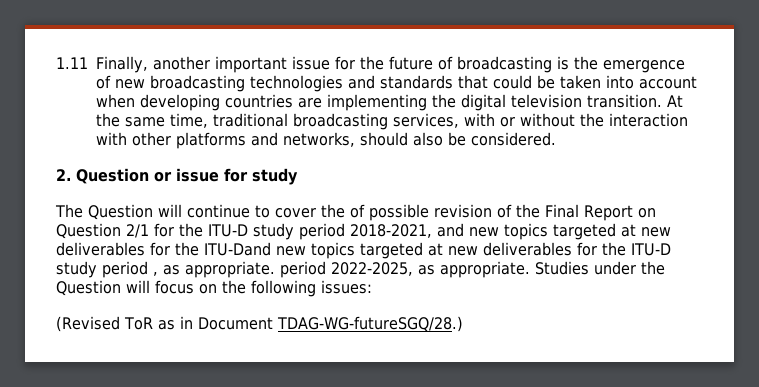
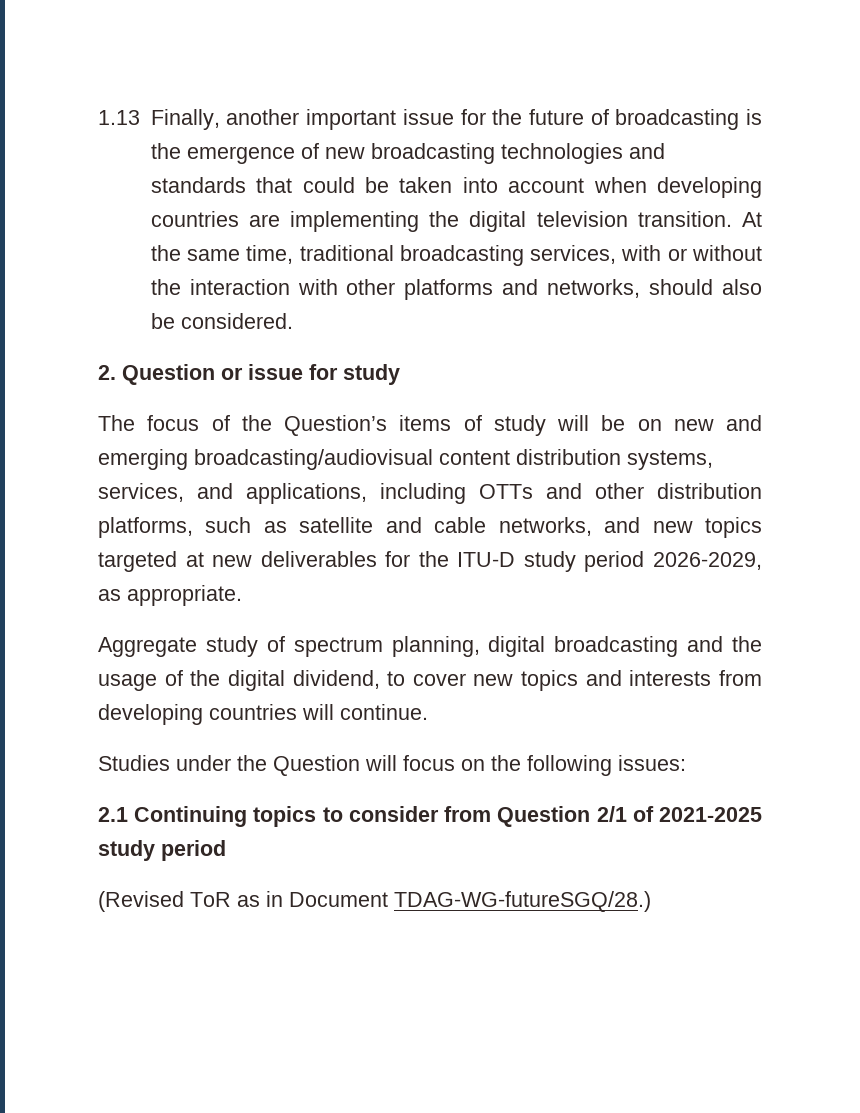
- 1.11 Finally, another important issue for the future of broadcasting is the emergence of new broadcasting technologies and standards that could be taken into account when developing countries are implementing the digital television transition.
+ 1.13 Finally, another important issue for the future of broadcasting is the emergence of new broadcasting technologies and standards that could be taken into account when developing countries are implementing the digital television transition.
- The Question will continue to cover the of possible revision of the Final Report on Question 2/1 for the ITU-D study period 2018-2021, and new topics targeted at new deliverables for the ITU-Dand new topics targeted at new deliverables for the ITU-D study period , as appropriate. period 2022-2025, as appropriate. Studies under the Question will focus on the following issues:
+ The focus of the Question’s items of study will be on new and emerging broadcasting/audiovisual content distribution systems, services, and applications, including OTTs and other distribution platforms, such as satellite and cable networks, and new topics targeted at new deliverables for the ITU-D study period 2026-2029, as appropriate.
+ Aggregate study of spectrum planning, digital broadcasting and the usage of the digital dividend, to cover new topics and interests from developing countries will continue.
+ Studies under the Question will focus on the following issues:
+ 2.1 Continuing topics to consider from Question 2/1 of 2021-2025 study period

